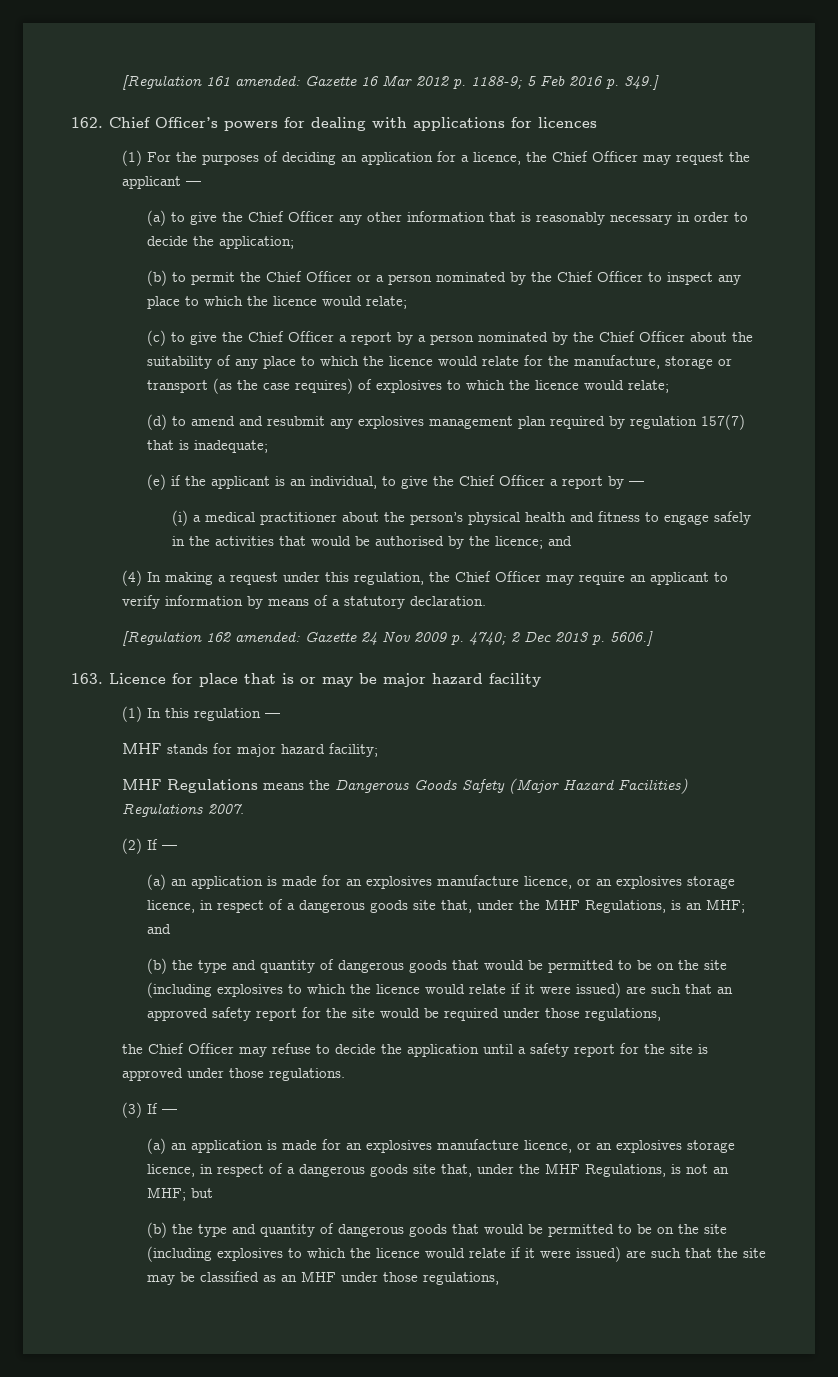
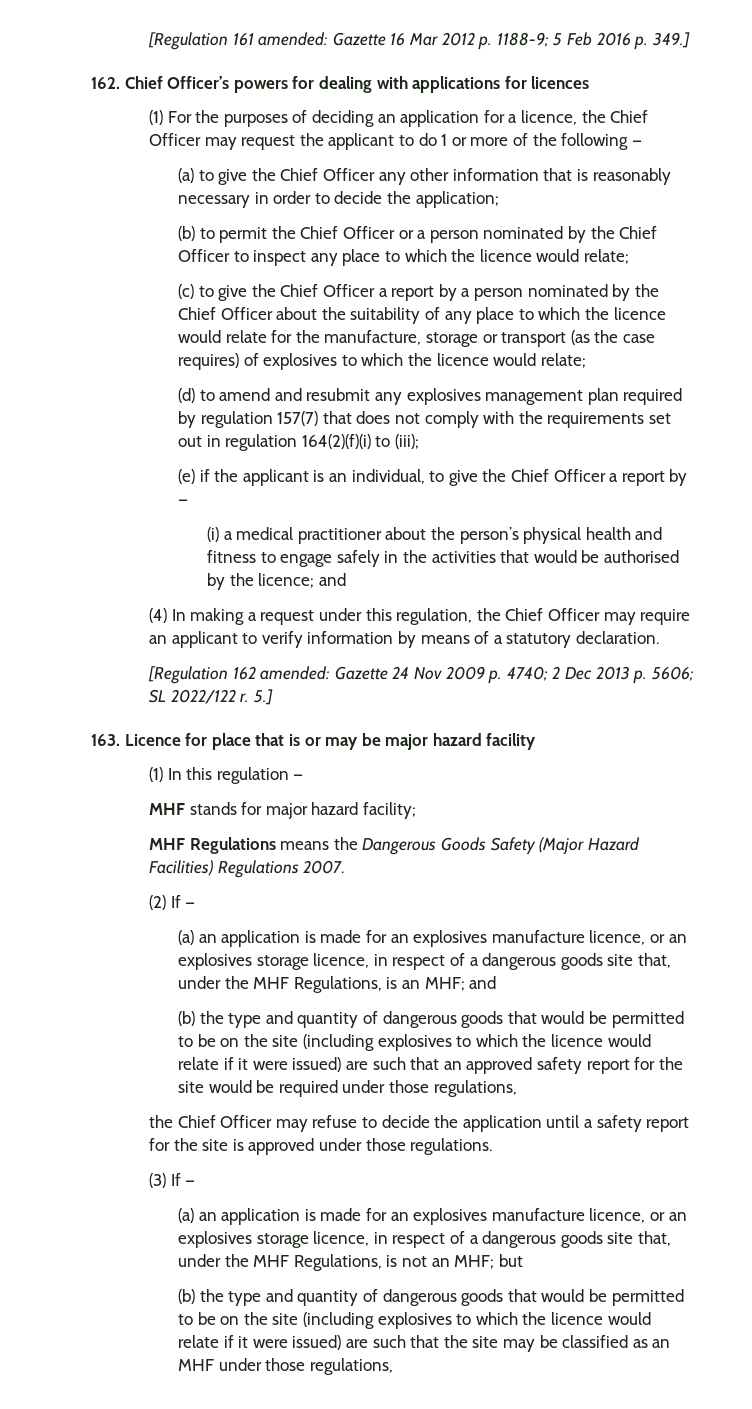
- (1) For the purposes of deciding an application for a licence, the Chief Officer may request the applicant —
+ (1) For the purposes of deciding an application for a licence, the Chief Officer may request the applicant to do 1 or more of the following —
- (d) to amend and resubmit any explosives management plan required by regulation 157(7) that is inadequate;
+ (d) to amend and resubmit any explosives management plan required by regulation 157(7) that does not comply with the requirements set out in regulation 164(2)(f)(i) to (iii);
- [Regulation 162 amended: Gazette 24 Nov 2009 p. 4740; 2 Dec 2013 p. 5606.]
+ [Regulation 162 amended: Gazette 24 Nov 2009 p. 4740; 2 Dec 2013 p. 5606; SL 2022/122 r. 5.]

